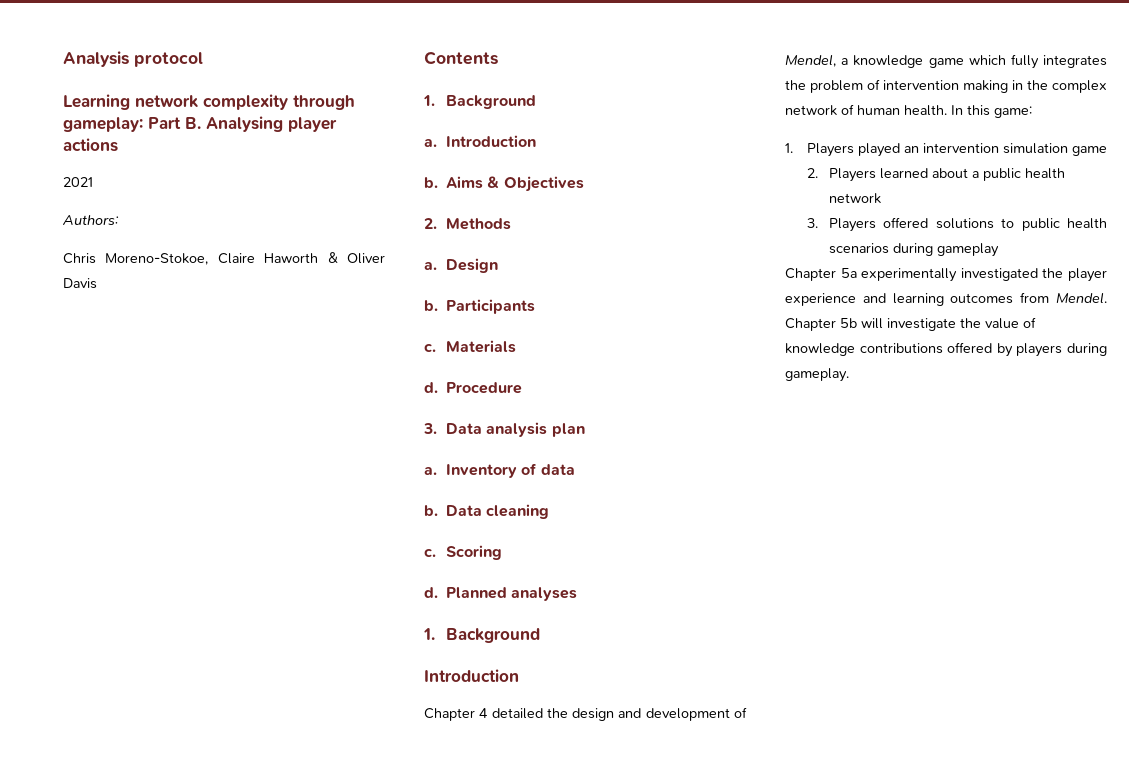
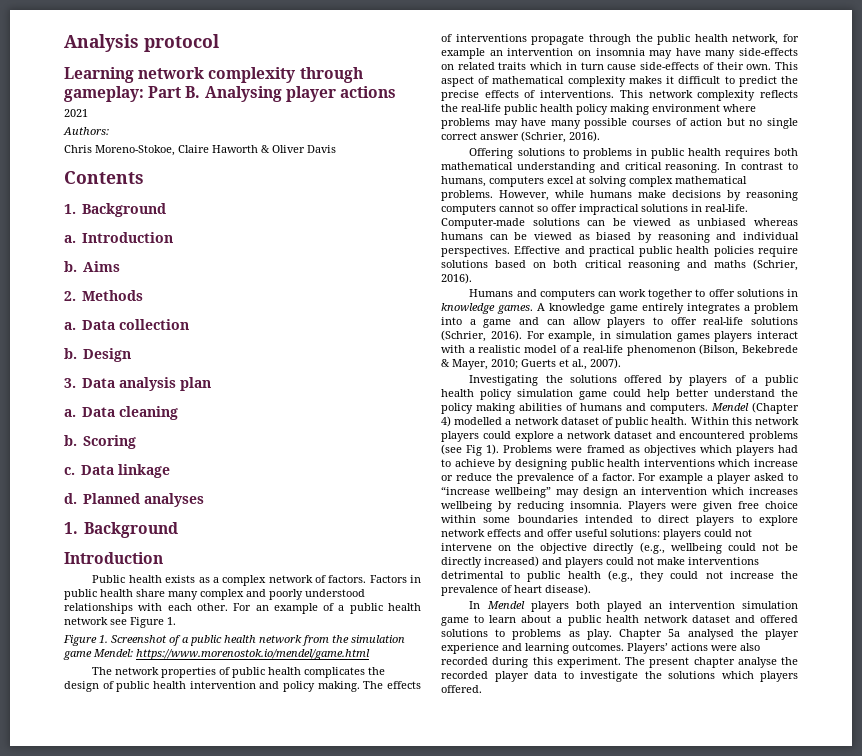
- Aims & Objectives
+ Aims
- Design
- b. Participants
- c. Materials
- d. Procedure
+ Data collection
+ b. Design
- Inventory of data
- b.
  Data cleaning
- c.
+ b.
+ c. Data linkage
- Chapter 4 detailed the design and development of Mendel, a knowledge game which fully integrates the problem of intervention making in the complex network of human health. In this game:
- 1. Players played an intervention simulation game
- 2. Players learned about a public health network
- 3. Players offered solutions to public health scenarios during gameplay
- Chapter 5a experimentally investigated the player experience and learning outcomes from Mendel. Chapter 5b will investigate the value of knowledge contributions offered by players during gameplay.
+ Public health exists as a complex network of factors. Factors in public health share many complex and poorly understood relationships with each other. For an example of a public health network see Figure 1.
+ Figure 1. Screenshot of a public health network from the simulation game Mendel: https://www.morenostok.io/mendel/game.html
+ The network properties of public health complicates the design of public health intervention and policy making. The effects of interventions propagate through the public health network, for example an intervention on insomnia may have many side-effects on related traits which in turn cause side-effects of their own. This aspect of mathematical complexity makes it difficult to predict the precise effects of interventions. This network complexity reflects the real-life public health policy making environment where problems may have many possible courses of action but no single correct answer (Schrier, 2016).
+ Offering solutions to problems in public health requires both mathematical understanding and critical reasoning. In contrast to humans, computers excel at solving complex mathematical problems. However, while humans make decisions by reasoning computers cannot so offer impractical solutions in real-life. Computer-made solutions can be viewed as unbiased whereas humans can be viewed as biased by reasoning and individual perspectives. Effective and practical public health policies require solutions based on both critical reasoning and maths (Schrier, 2016).
+ Humans and computers can work together to offer solutions in knowledge games. A knowledge game entirely integrates a problem into a game and can allow players to offer real-life solutions (Schrier, 2016). For example, in simulation games players interact with a realistic model of a real-life phenomenon (Bilson, Bekebrede & Mayer, 2010; Guerts et al., 2007).
+ Investigating the solutions offered by players of a public health policy simulation game could help better understand the policy making abilities of humans and computers. Mendel (Chapter 4) modelled a network dataset of public health. Within this network players could explore a network dataset and encountered problems (see Fig 1). Problems were framed as objectives which players had to achieve by designing public health interventions which increase or reduce the prevalence of a factor. For example a player asked to “increase wellbeing” may design an intervention which increases wellbeing by reducing insomnia. Players were given free choice within some boundaries intended to direct players to explore network effects and offer useful solutions: players could not intervene on the objective directly (e.g., wellbeing could not be directly increased) and players could not make interventions detrimental to public health (e.g., they could not increase the prevalence of heart disease).
+ In Mendel players both played an intervention simulation game to learn about a public health network dataset and offered solutions to problems as play. Chapter 5a analysed the player experience and learning outcomes. Players’ actions were also recorded during this experiment. The present chapter analyse the recorded player data to investigate the solutions which players offered.

